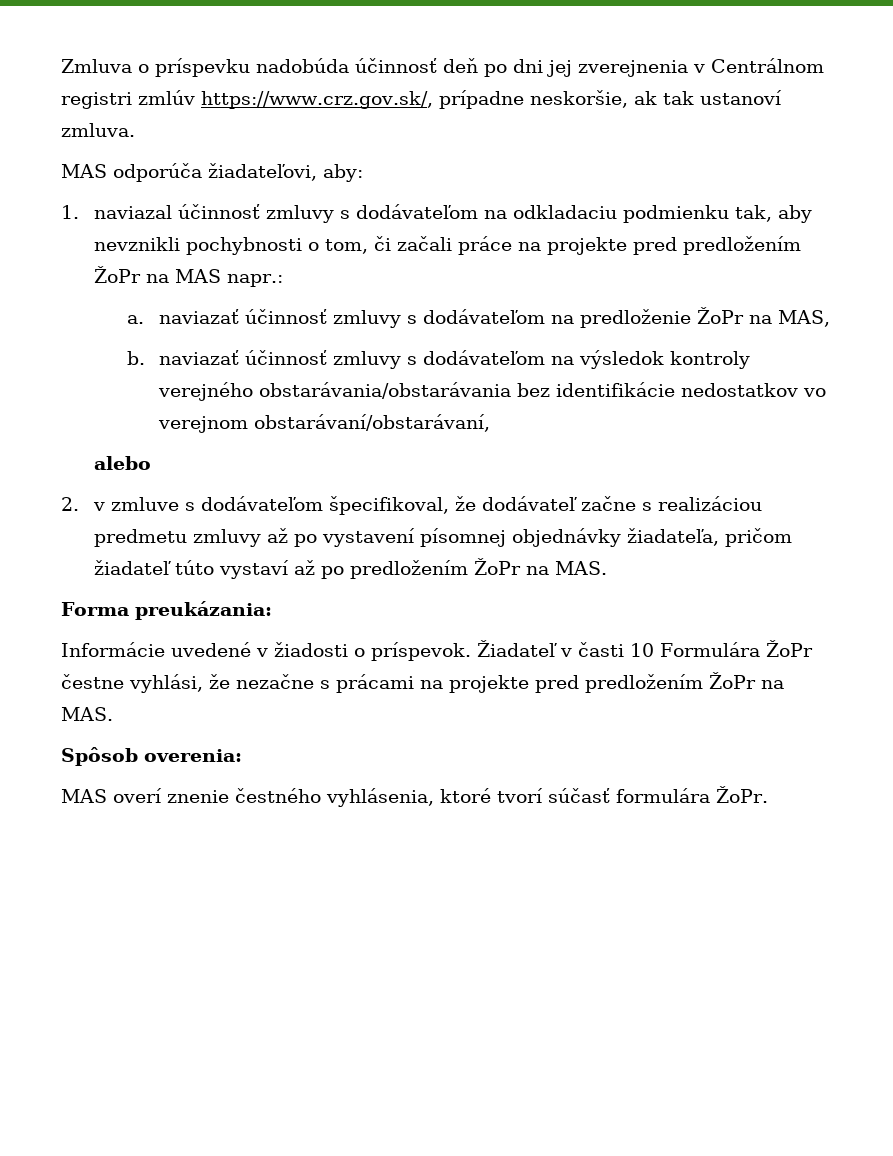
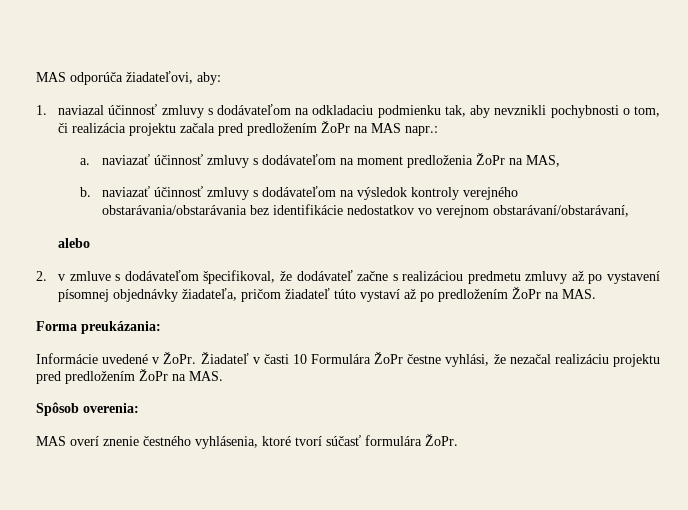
- Zmluva o príspevku nadobúda účinnosť deň po dni jej zverejnenia v Centrálnom registri zmlúv https://www.crz.gov.sk/, prípadne neskoršie, ak tak ustanoví zmluva.
- 1. naviazal účinnosť zmluvy s dodávateľom na odkladaciu podmienku tak, aby nevznikli pochybnosti o tom, či začali práce na projekte pred predložením ŽoPr na MAS napr.:
+ 1. naviazal účinnosť zmluvy s dodávateľom na odkladaciu podmienku tak, aby nevznikli pochybnosti o tom, či realizácia projektu začala pred predložením ŽoPr na MAS napr.:
- a. naviazať účinnosť zmluvy s dodávateľom na predloženie ŽoPr na MAS,
+ a. naviazať účinnosť zmluvy s dodávateľom na moment predloženia ŽoPr na MAS,
- Informácie uvedené v žiadosti o príspevok.
+ Informácie uvedené v ŽoPr.
- Žiadateľ v časti 10 Formulára ŽoPr čestne vyhlási, že nezačne s prácami na projekte pred predložením ŽoPr na MAS.
+ Žiadateľ v časti 10 Formulára ŽoPr čestne vyhlási, že nezačal realizáciu projektu pred predložením ŽoPr na MAS.

